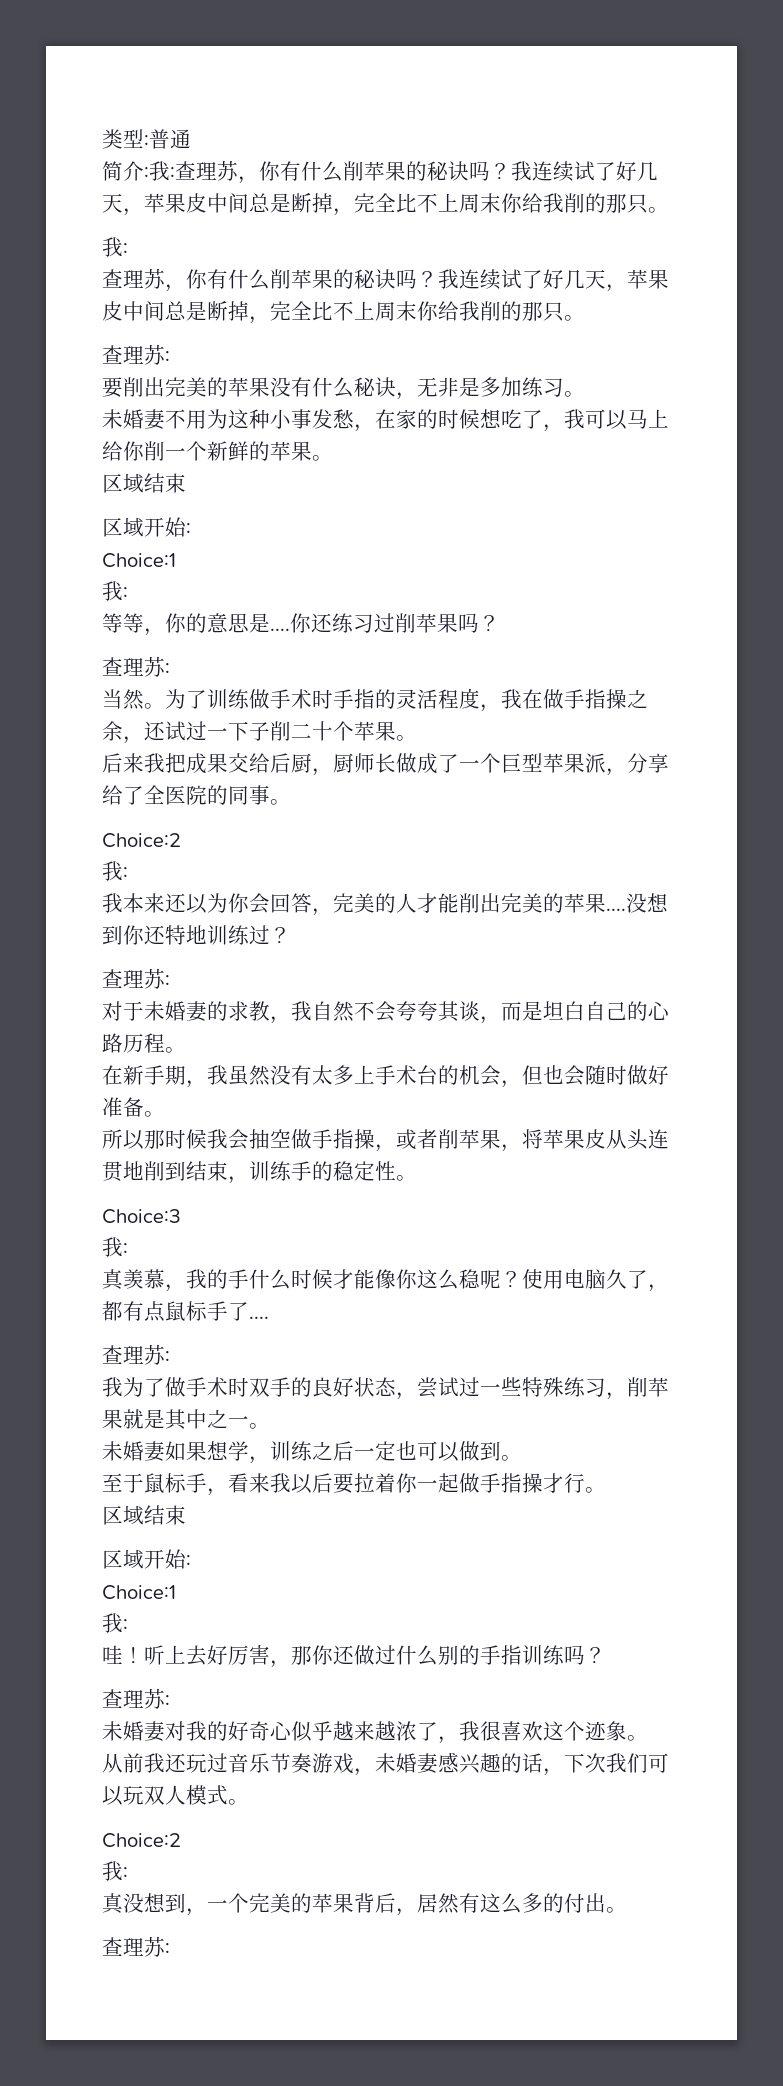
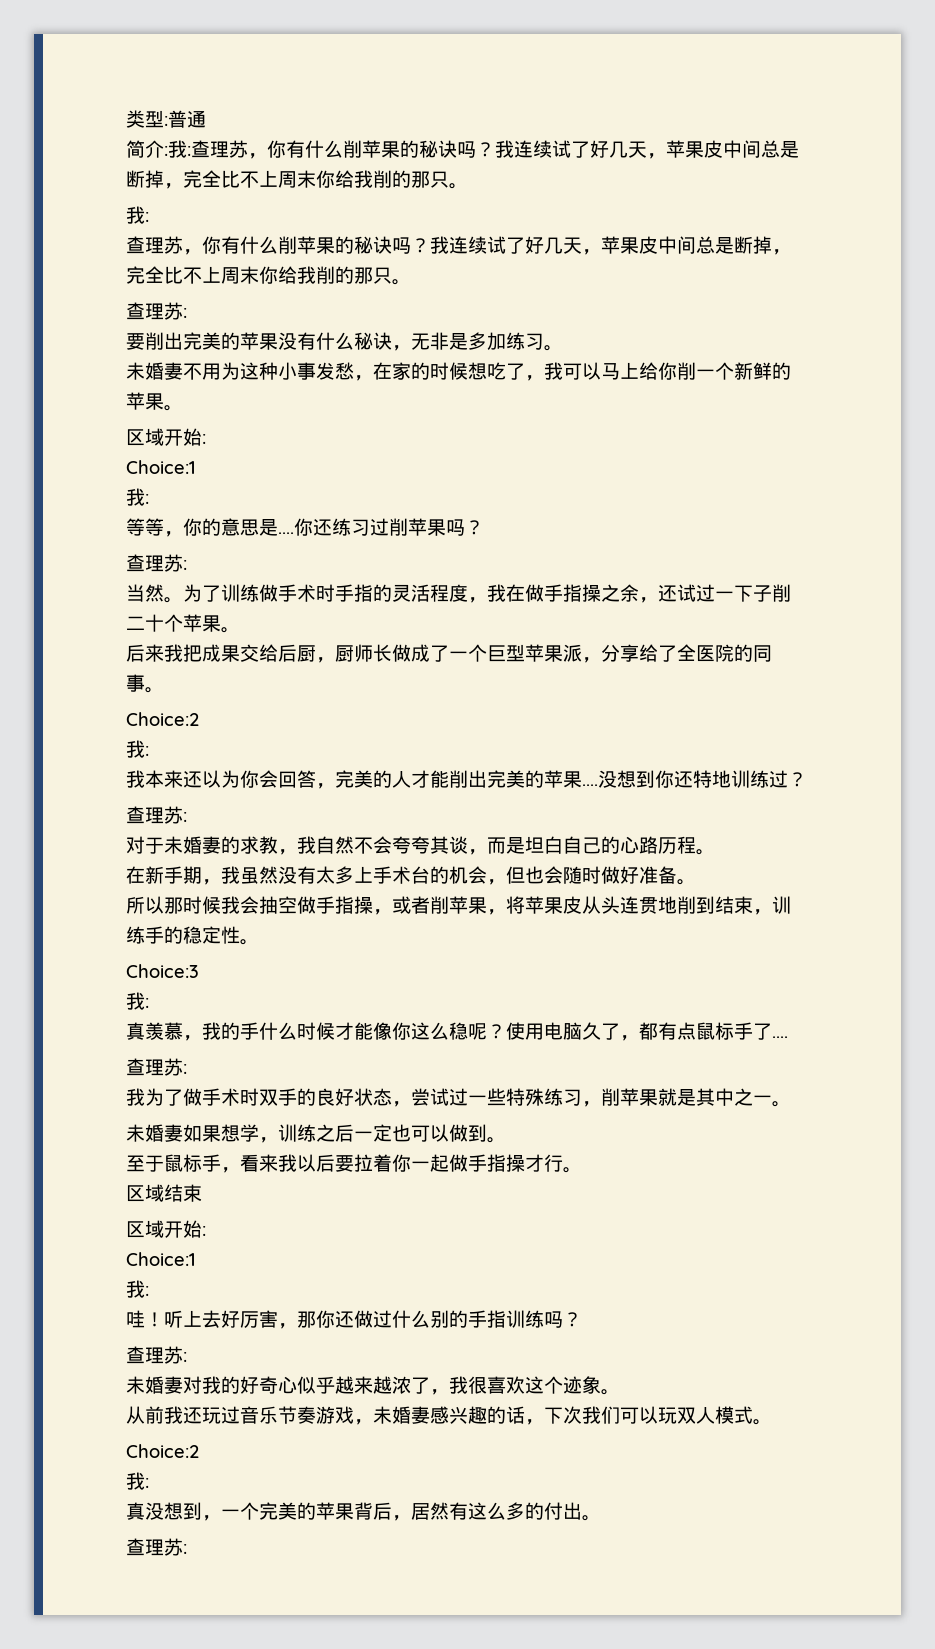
  未婚妻不用为这种小事发愁，在家的时候想吃了，我可以马上给你削一个新鲜的苹果。
- 区域结束

